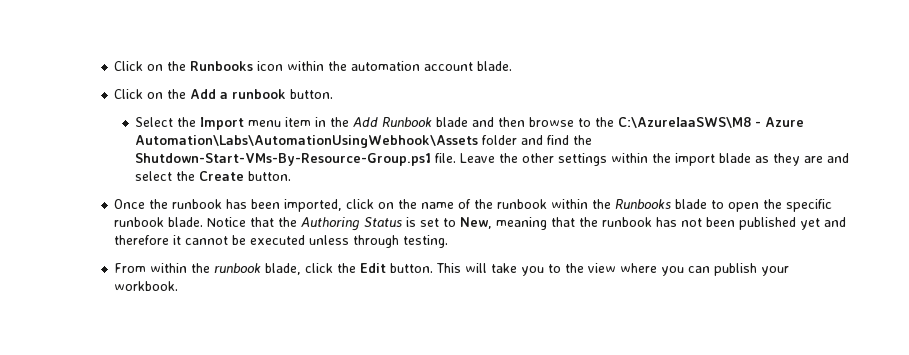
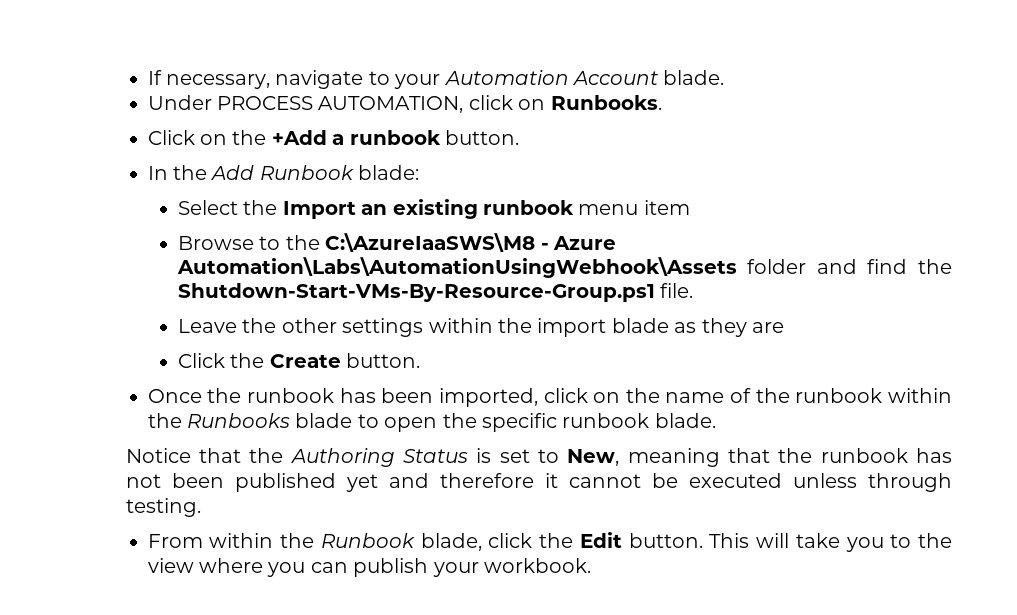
- Click on the Runbooks icon within the automation account blade.
- Click on the Add a runbook button.
+ If necessary, navigate to your Automation Account blade.
+ Under PROCESS AUTOMATION, click on Runbooks.
+ Click on the +Add a runbook button.
+ In the Add Runbook blade:
- Select the Import menu item in the Add Runbook blade and then browse to the C:\AzureIaaSWS\M8 - Azure Automation\Labs\AutomationUsingWebhook\Assets folder and find the Shutdown-Start-VMs-By-Resource-Group.ps1 file. Leave the other settings within the import blade as they are and select the Create button.
+ Select the Import an existing runbook menu item
+ Browse to the C:\AzureIaaSWS\M8 - Azure Automation\Labs\AutomationUsingWebhook\Assets folder and find the Shutdown-Start-VMs-By-Resource-Group.ps1 file.
+ Leave the other settings within the import blade as they are
+ Click the Create button.
- Once the runbook has been imported, click on the name of the runbook within the Runbooks blade to open the specific runbook blade. Notice that the Authoring Status is set to New, meaning that the runbook has not been published yet and therefore it cannot be executed unless through testing.
+ Once the runbook has been imported, click on the name of the runbook within the Runbooks blade to open the specific runbook blade.
+ Notice that the Authoring Status is set to New, meaning that the runbook has not been published yet and therefore it cannot be executed unless through testing.
- From within the runbook blade, click the Edit button.
+ From within the Runbook blade, click the Edit button.

